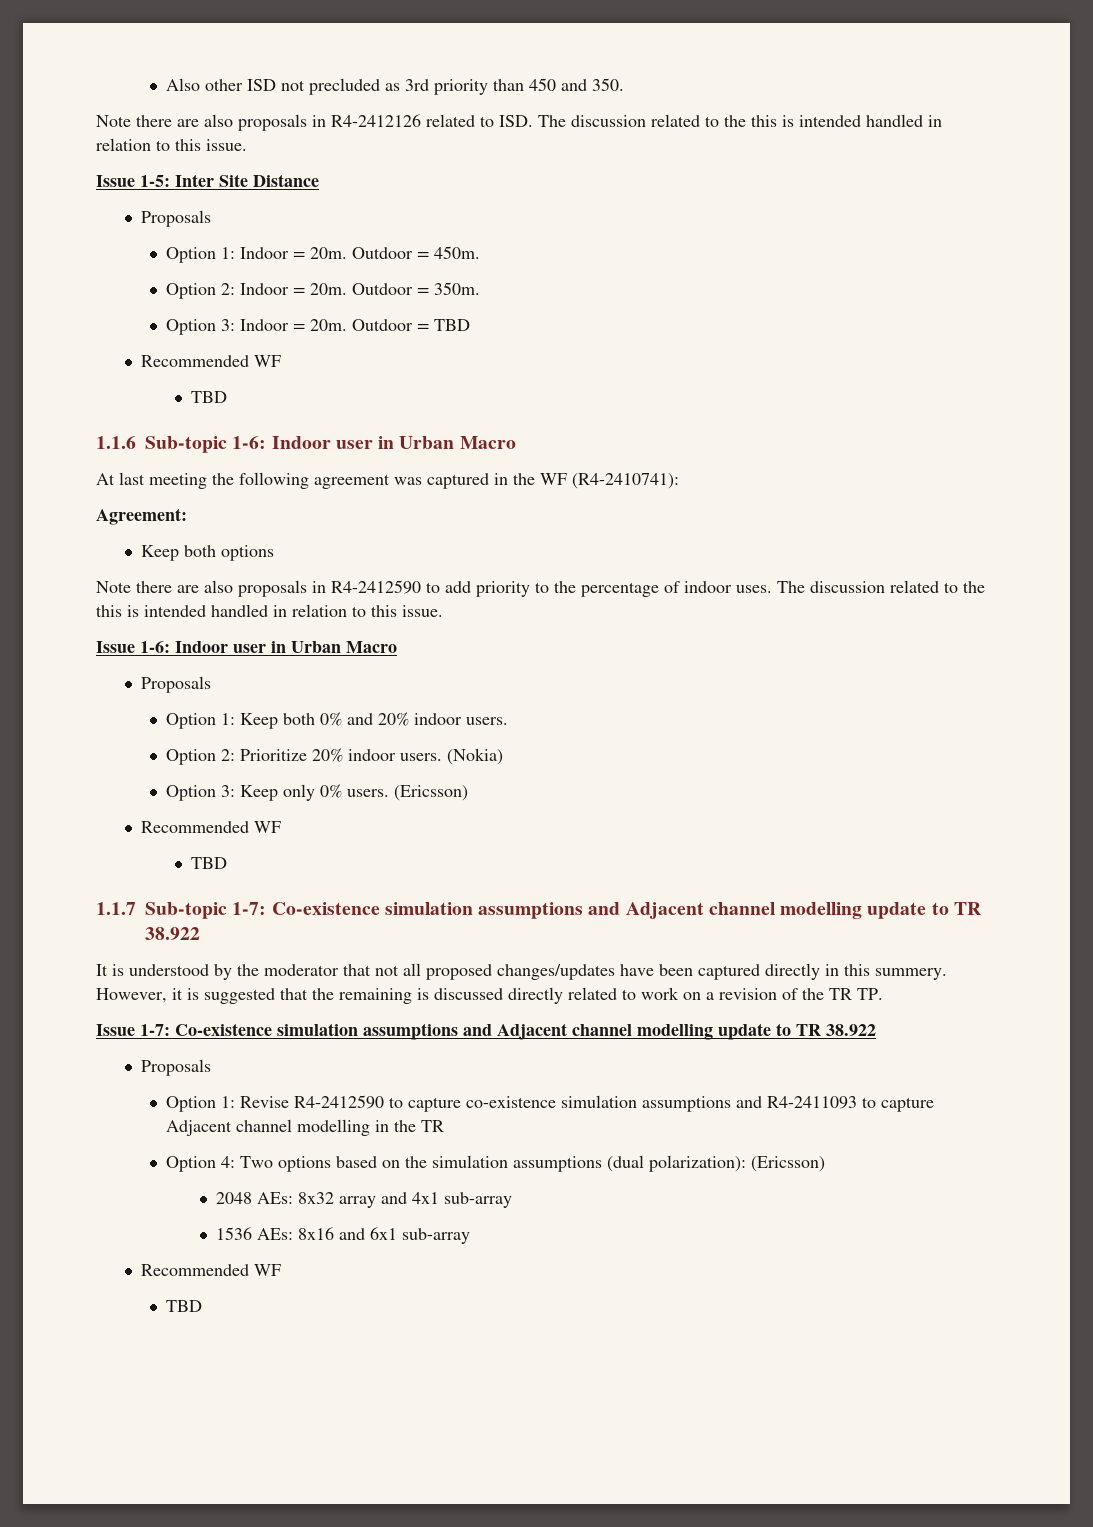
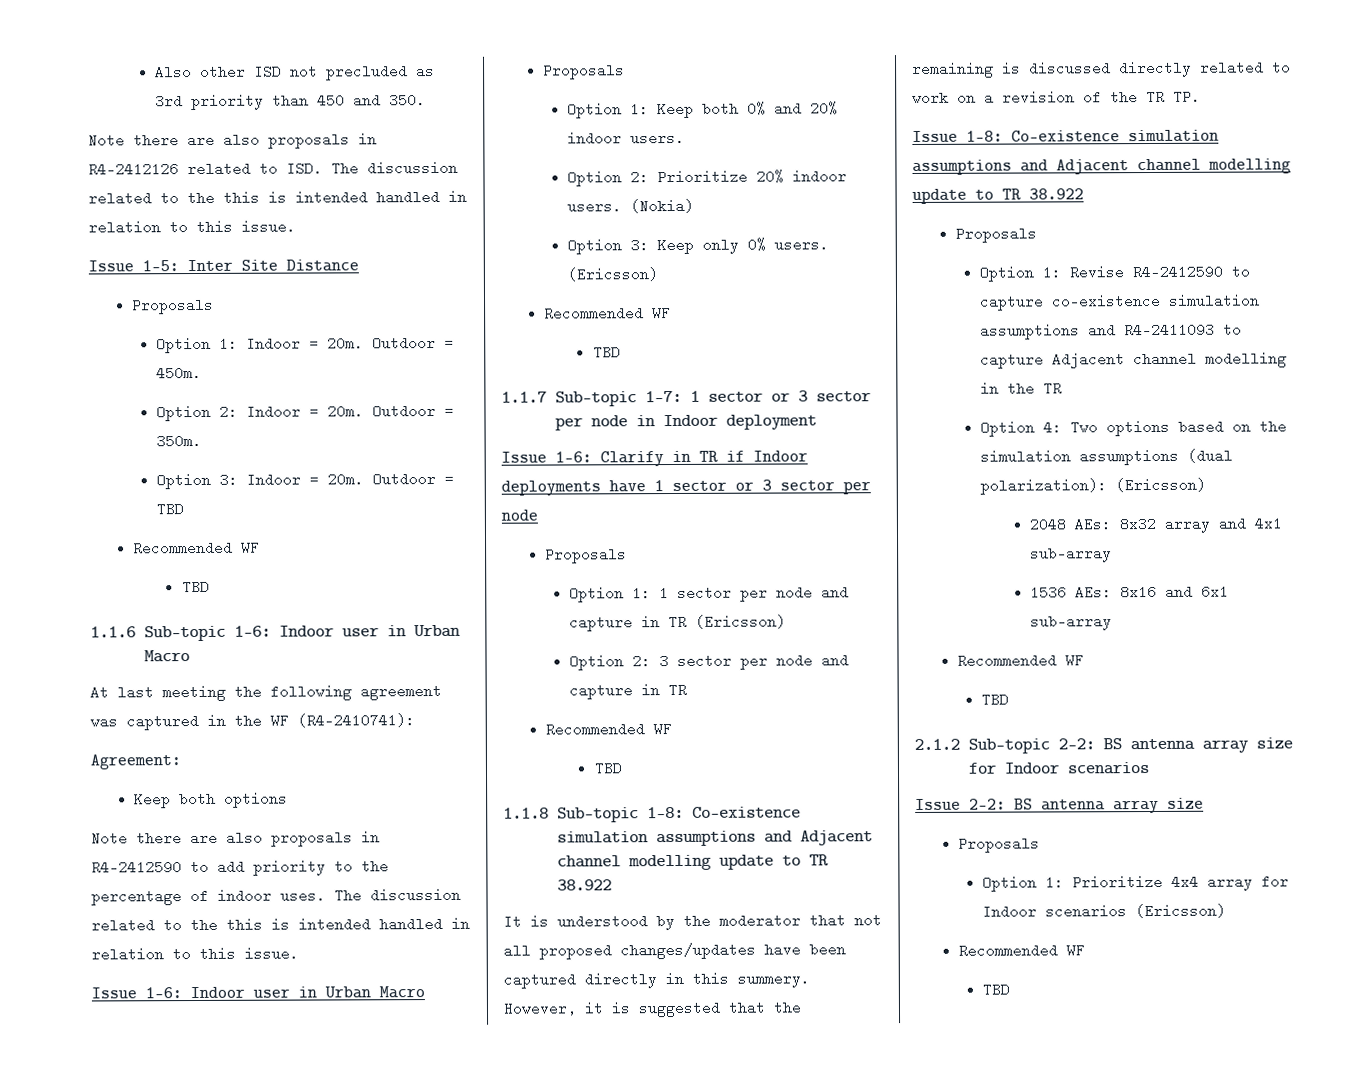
- 1.1.7 Sub-topic 1-7: Co-existence simulation assumptions and Adjacent channel modelling update to TR 38.922
+ 1.1.7 Sub-topic 1-7: 1 sector or 3 sector per node in Indoor deployment
+ Issue 1-6: Clarify in TR if Indoor deployments have 1 sector or 3 sector per node
+ Proposals
+ Option 1: 1 sector per node and capture in TR (Ericsson)
+ Option 2: 3 sector per node and capture in TR
+ Recommended WF
+ TBD
+ 1.1.8 Sub-topic 1-8: Co-existence simulation assumptions and Adjacent channel modelling update to TR 38.922
- Issue 1-7: Co-existence simulation assumptions and Adjacent channel modelling update to TR 38.922
+ Issue 1-8: Co-existence simulation assumptions and Adjacent channel modelling update to TR 38.922
+ 2.1.2 Sub-topic 2-2: BS antenna array size for Indoor scenarios
+ Issue 2-2: BS antenna array size
+ Proposals
+ Option 1: Prioritize 4x4 array for Indoor scenarios (Ericsson)
+ Recommended WF
+ TBD

